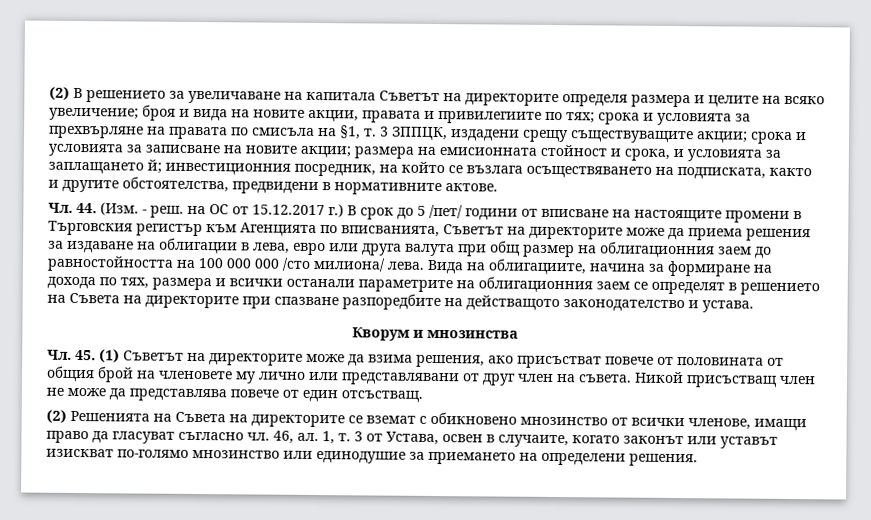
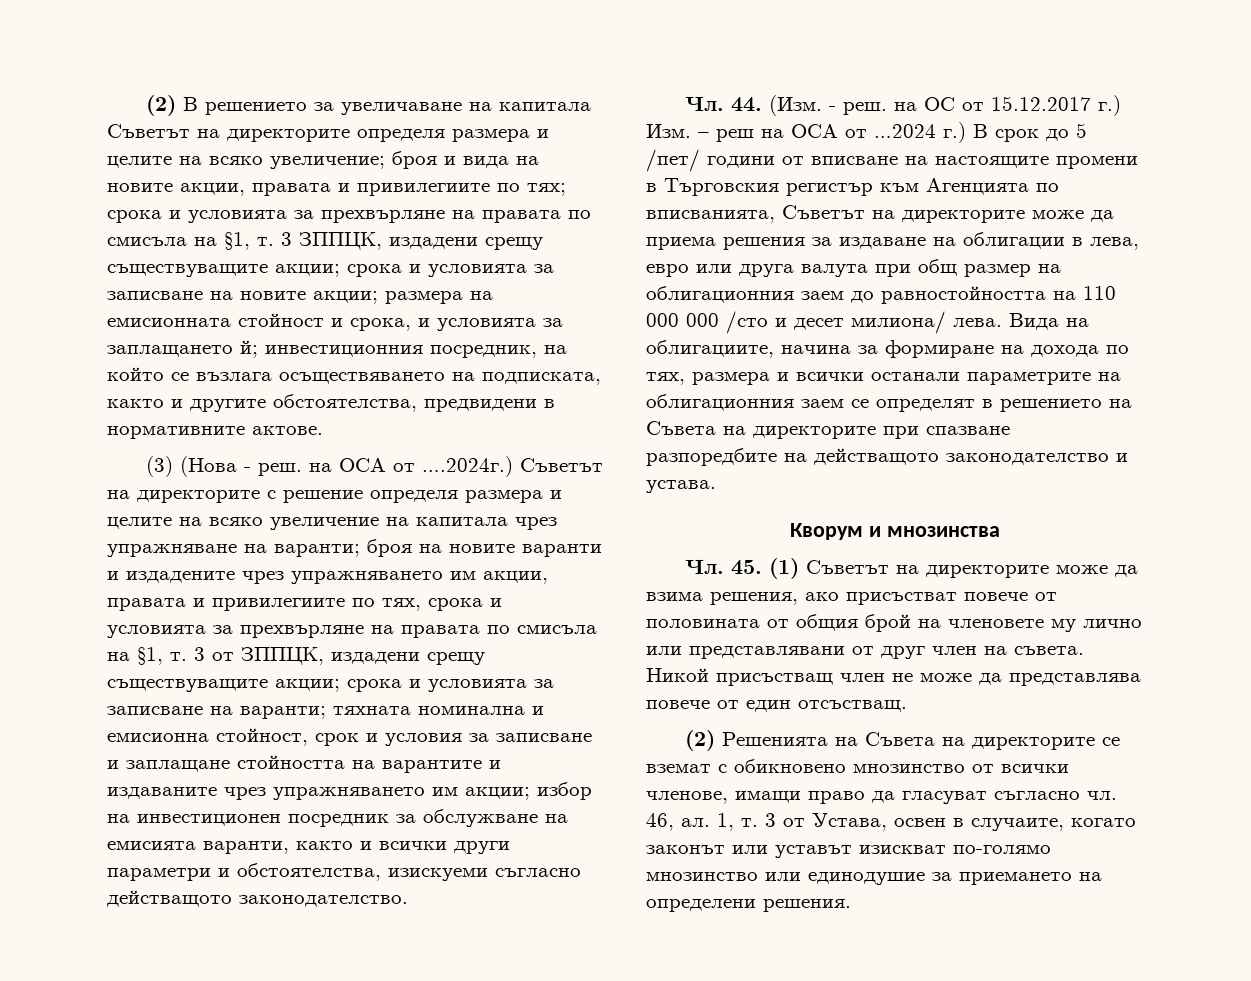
+ (3) (Нова - реш. на ОСА от ….2024г.) Съветът на директорите с решение определя размера и целите на всяко увеличение на капитала чрез упражняване на варанти; броя на новите варанти и издадените чрез упражняването им акции, правата и привилегиите по тях, срока и условията за прехвърляне на правата по смисъла на §1, т. 3 от ЗППЦК, издадени срещу съществуващите акции; срока и условията за записване на варанти; тяхната номинална и емисионна стойност, срок и условия за записване и заплащане стойността на варантите и издаваните чрез упражняването им акции; избор на инвестиционен посредник за обслужване на емисията варанти, както и всички други параметри и обстоятелства, изискуеми съгласно действащото законодателство.
- Чл. 44. (Изм. - реш. на ОС от 15.12.2017 г.) В срок до 5 /пет/ години от вписване на настоящите промени в Търговския регистър към Агенцията по вписванията, Съветът на директорите може да приема решения за издаване на облигации в лева, евро или друга валута при общ размер на облигационния заем до равностойността на 100 000 000 /сто милиона/ лева.
+ Чл. 44. (Изм. - реш. на ОС от 15.12.2017 г.) Изм. – реш на ОСА от …2024 г.) В срок до 5 /пет/ години от вписване на настоящите промени в Търговския регистър към Агенцията по вписванията, Съветът на директорите може да приема решения за издаване на облигации в лева, евро или друга валута при общ размер на облигационния заем до равностойността на 110 000 000 /сто и десет милиона/ лева.

